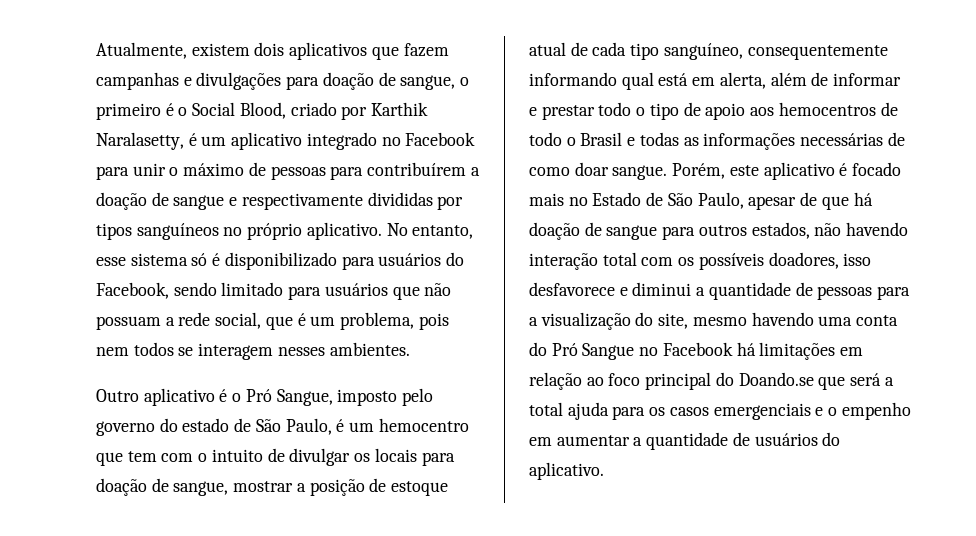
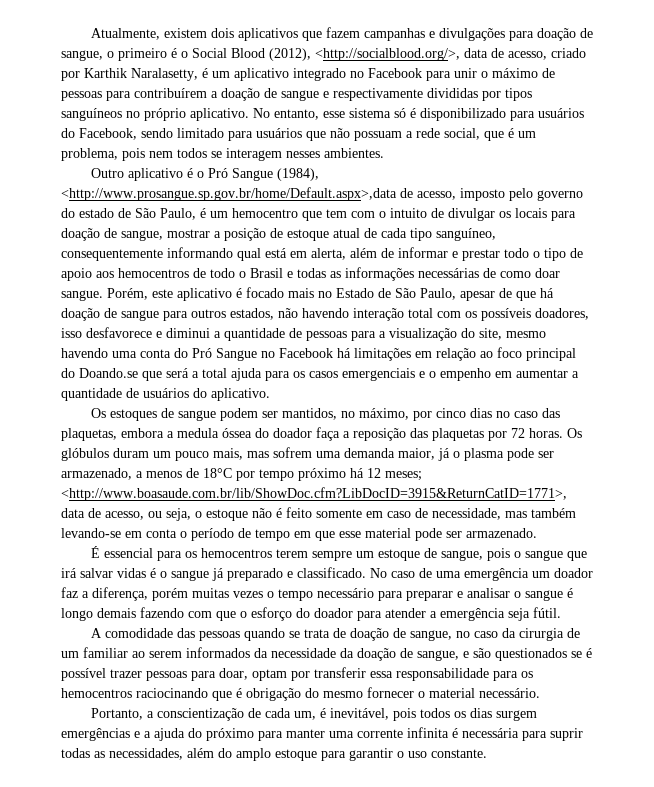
- Atualmente, existem dois aplicativos que fazem campanhas e divulgações para doação de sangue, o primeiro é o Social Blood, criado por Karthik Naralasetty, é um aplicativo integrado no Facebook para unir o máximo de pessoas para contribuírem a doação de sangue e respectivamente divididas por tipos sanguíneos no próprio aplicativo.
+ Atualmente, existem dois aplicativos que fazem campanhas e divulgações para doação de sangue, o primeiro é o Social Blood (2012), <http://socialblood.org/>, data de acesso, criado por Karthik Naralasetty, é um aplicativo integrado no Facebook para unir o máximo de pessoas para contribuírem a doação de sangue e respectivamente divididas por tipos sanguíneos no próprio aplicativo.
- Outro aplicativo é o Pró Sangue, imposto pelo governo do estado de São Paulo, é um hemocentro que tem com o intuito de divulgar os locais para doação de sangue, mostrar a posição de estoque atual de cada tipo sanguíneo, consequentemente informando qual está em alerta, além de informar e prestar todo o tipo de apoio aos hemocentros de todo o Brasil e todas as informações necessárias de como doar sangue.
+ Outro aplicativo é o Pró Sangue (1984), <http://www.prosangue.sp.gov.br/home/Default.aspx>,data de acesso, imposto pelo governo do estado de São Paulo, é um hemocentro que tem com o intuito de divulgar os locais para doação de sangue, mostrar a posição de estoque atual de cada tipo sanguíneo, consequentemente informando qual está em alerta, além de informar e prestar todo o tipo de apoio aos hemocentros de todo o Brasil e todas as informações necessárias de como doar sangue.
+ Os estoques de sangue podem ser mantidos, no máximo, por cinco dias no caso das plaquetas, embora a medula óssea do doador faça a reposição das plaquetas por 72 horas. Os glóbulos duram um pouco mais, mas sofrem uma demanda maior, já o plasma pode ser armazenado, a menos de 18°C por tempo próximo há 12 meses; <http://www.boasaude.com.br/lib/ShowDoc.cfm?LibDocID=3915&ReturnCatID=1771>, data de acesso, ou seja, o estoque não é feito somente em caso de necessidade, mas também levando-se em conta o período de tempo em que esse material pode ser armazenado.
+ É essencial para os hemocentros terem sempre um estoque de sangue, pois o sangue que irá salvar vidas é o sangue já preparado e classificado. No caso de uma emergência um doador faz a diferença, porém muitas vezes o tempo necessário para preparar e analisar o sangue é longo demais fazendo com que o esforço do doador para atender a emergência seja fútil.
+ A comodidade das pessoas quando se trata de doação de sangue, no caso da cirurgia de um familiar ao serem informados da necessidade da doação de sangue, e são questionados se é possível trazer pessoas para doar, optam por transferir essa responsabilidade para os hemocentros raciocinando que é obrigação do mesmo fornecer o material necessário.
+ Portanto, a conscientização de cada um, é inevitável, pois todos os dias surgem emergências e a ajuda do próximo para manter uma corrente infinita é necessária para suprir todas as necessidades, além do amplo estoque para garantir o uso constante.

